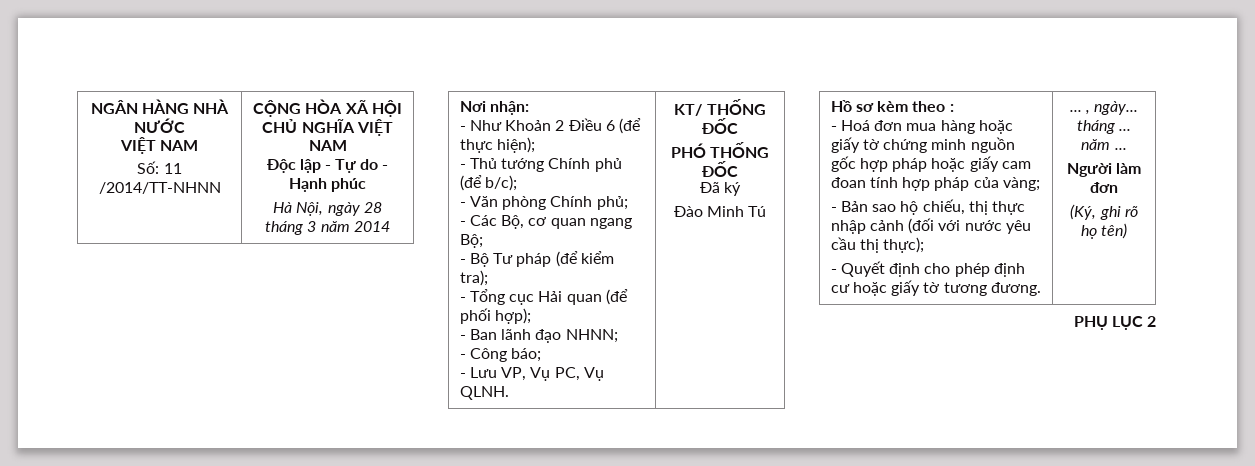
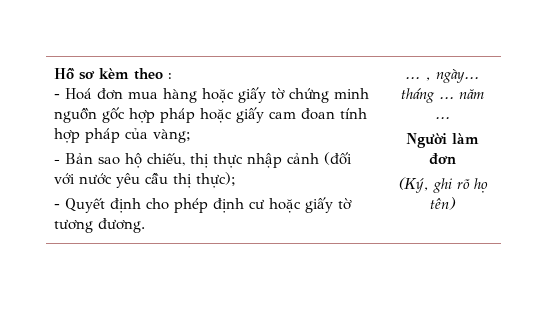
- NGÂN HÀNG NHÀ NƯỚC
- VIỆT NAM
- Số: 11 /2014/TT-NHNN | CỘNG HÒA XÃ HỘI CHỦ NGHĨA VIỆT NAM
- Độc lập - Tự do - Hạnh phúc
- Hà Nội, ngày 28 tháng 3 năm 2014
- Nơi nhận:
- - Như Khoản 2 Điều 6 (để thực hiện);
- - Thủ tướng Chính phủ (để b/c);
- - Văn phòng Chính phủ;
- - Các Bộ, cơ quan ngang Bộ;
- - Bộ Tư pháp (để kiểm tra);
- - Tổng cục Hải quan (để phối hợp);
- - Ban lãnh đạo NHNN;
- - Công báo;
- - Lưu VP, Vụ PC, Vụ QLNH. | KT/ THỐNG ĐỐC
- PHÓ THỐNG ĐỐC
- Đã ký
- Đào Minh Tú
- PHỤ LỤC 2

